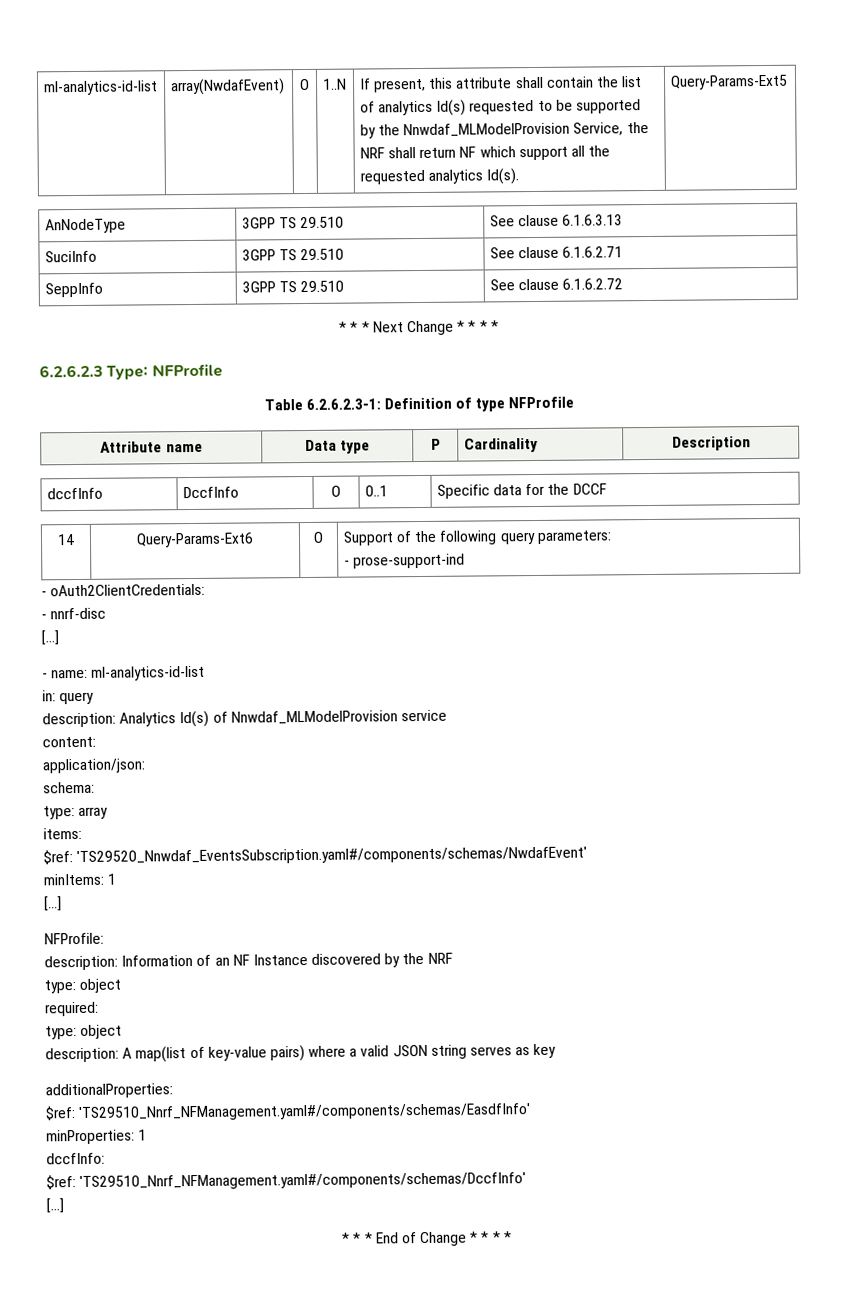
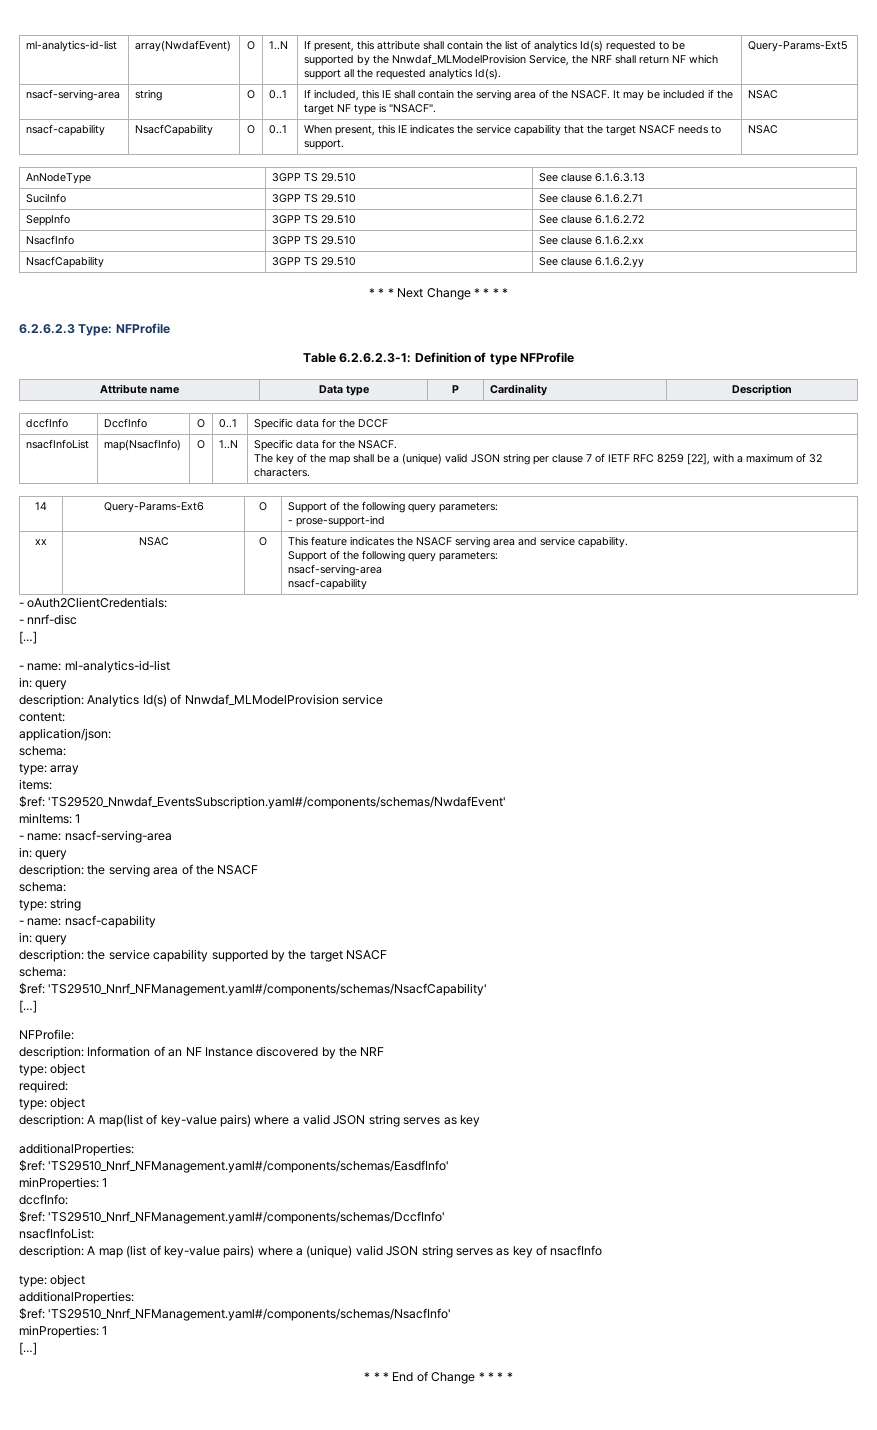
+ nsacf-serving-area | string | O | 0..1 | If included, this IE shall contain the serving area of the NSACF. It may be included if the target NF type is "NSACF". | NSAC
+ nsacf-capability | NsacfCapability | O | 0..1 | When present, this IE indicates the service capability that the target NSACF needs to support. | NSAC
+ NsacfInfo | 3GPP TS 29.510 | See clause 6.1.6.2.xx
+ NsacfCapability | 3GPP TS 29.510 | See clause 6.1.6.2.yy
+ nsacfInfoList | map(NsacfInfo) | O | 1..N | Specific data for the NSACF.
+ The key of the map shall be a (unique) valid JSON string per clause 7 of IETF RFC 8259 [22], with a maximum of 32 characters.
+ xx | NSAC | O | This feature indicates the NSACF serving area and service capability.
+ Support of the following query parameters:
+ nsacf-serving-area
+ nsacf-capability
+ - name: nsacf-serving-area
+ in: query
+ description: the serving area of the NSACF
+ schema:
+ type: string
+ - name: nsacf-capability
+ in: query
+ description: the service capability supported by the target NSACF
+ schema:
+ $ref: 'TS29510_Nnrf_NFManagement.yaml#/components/schemas/NsacfCapability'
+ nsacfInfoList:
+ description: A map (list of key-value pairs) where a (unique) valid JSON string serves as key of nsacfInfo
+ type: object
+ additionalProperties:
+ $ref: 'TS29510_Nnrf_NFManagement.yaml#/components/schemas/NsacfInfo'
+ minProperties: 1

